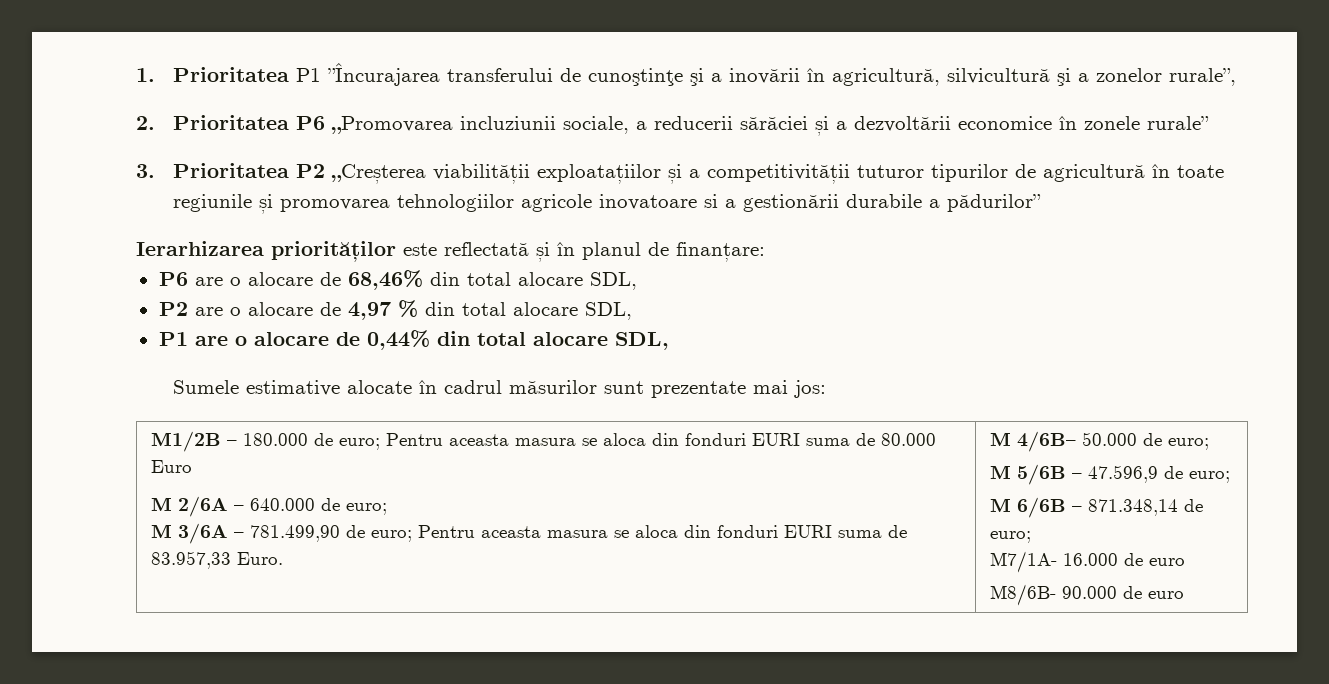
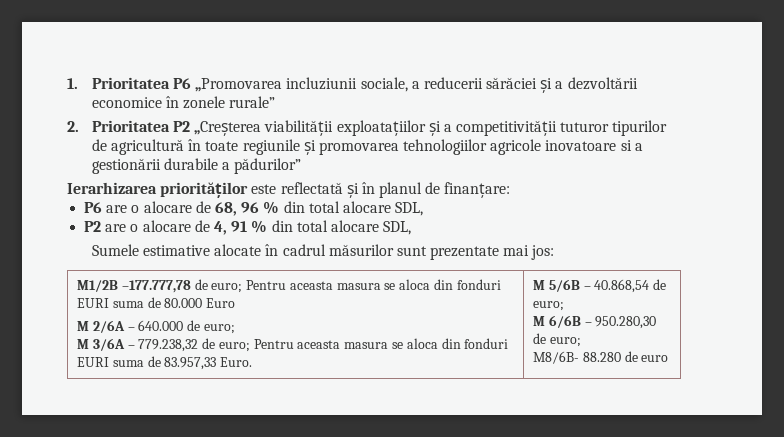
- 1. Prioritatea P1 ”Încurajarea transferului de cunoştinţe şi a inovării în agricultură, silvicultură şi a zonelor rurale”,
- 2. Prioritatea P6 „Promovarea incluziunii sociale, a reducerii sărăciei și a dezvoltării economice în zonele rurale”
+ 1. Prioritatea P6 „Promovarea incluziunii sociale, a reducerii sărăciei și a dezvoltării economice în zonele rurale”
- 3. Prioritatea P2 „Creșterea viabilității exploatațiilor și a competitivității tuturor tipurilor de agricultură în toate regiunile și promovarea tehnologiilor agricole inovatoare si a gestionării durabile a pădurilor”
+ 2. Prioritatea P2 „Creșterea viabilității exploatațiilor și a competitivității tuturor tipurilor de agricultură în toate regiunile și promovarea tehnologiilor agricole inovatoare si a gestionării durabile a pădurilor”
- P6 are o alocare de 68,46% din total alocare SDL,
+ P6 are o alocare de 68, 96 % din total alocare SDL,
- P2 are o alocare de 4,97 % din total alocare SDL,
- P1 are o alocare de 0,44% din total alocare SDL,
+ P2 are o alocare de 4, 91 % din total alocare SDL,
- M1/2B – 180.000 de euro; Pentru aceasta masura se aloca din fonduri EURI suma de 80.000 Euro
+ M1/2B –177.777,78 de euro; Pentru aceasta masura se aloca din fonduri EURI suma de 80.000 Euro
- M 3/6A – 781.499,90 de euro; Pentru aceasta masura se aloca din fonduri EURI suma de 83.957,33 Euro.
+ M 3/6A – 779.238,32 de euro; Pentru aceasta masura se aloca din fonduri EURI suma de 83.957,33 Euro.
- M 4/6B– 50.000 de euro;
- M 5/6B – 47.596,9 de euro;
+ M 5/6B – 40.868,54 de euro;
- M 6/6B – 871.348,14 de euro;
- M7/1A- 16.000 de euro
- M8/6B- 90.000 de euro
+ M 6/6B – 950.280,30 de euro;
+ M8/6B- 88.280 de euro

